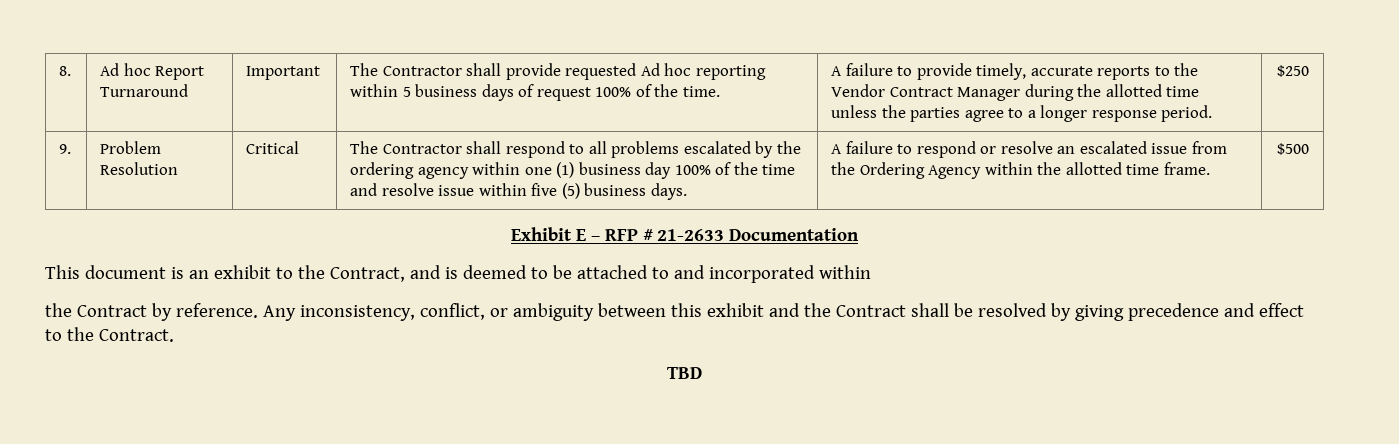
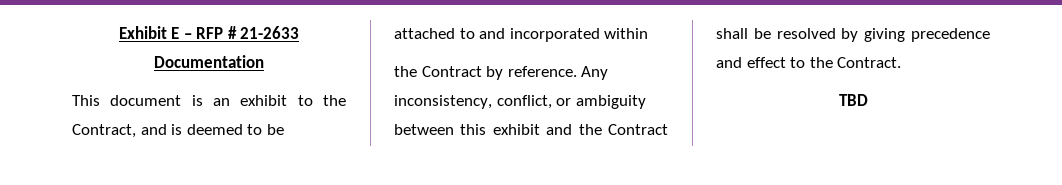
- 8. | Ad hoc Report Turnaround | Important | The Contractor shall provide requested Ad hoc reporting within 5 business days of request 100% of the time. | A failure to provide timely, accurate reports to the Vendor Contract Manager during the allotted time unless the parties agree to a longer response period. | $250
- 9. | Problem Resolution | Critical | The Contractor shall respond to all problems escalated by the ordering agency within one (1) business day 100% of the time and resolve issue within five (5) business days. | A failure to respond or resolve an escalated issue from the Ordering Agency within the allotted time frame. | $500

